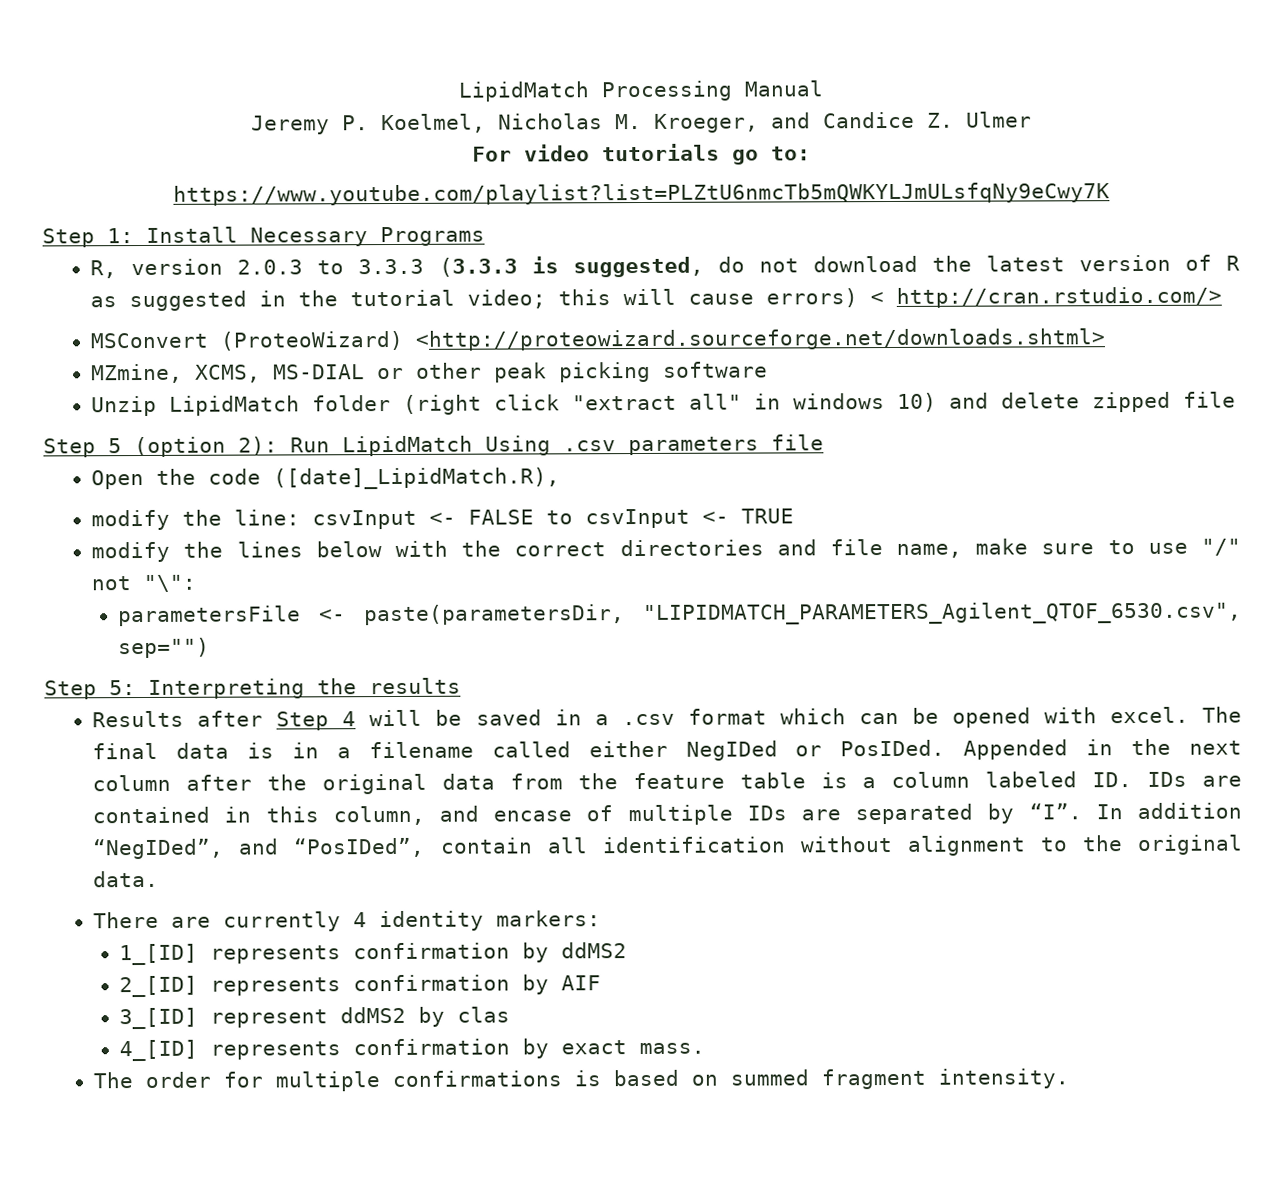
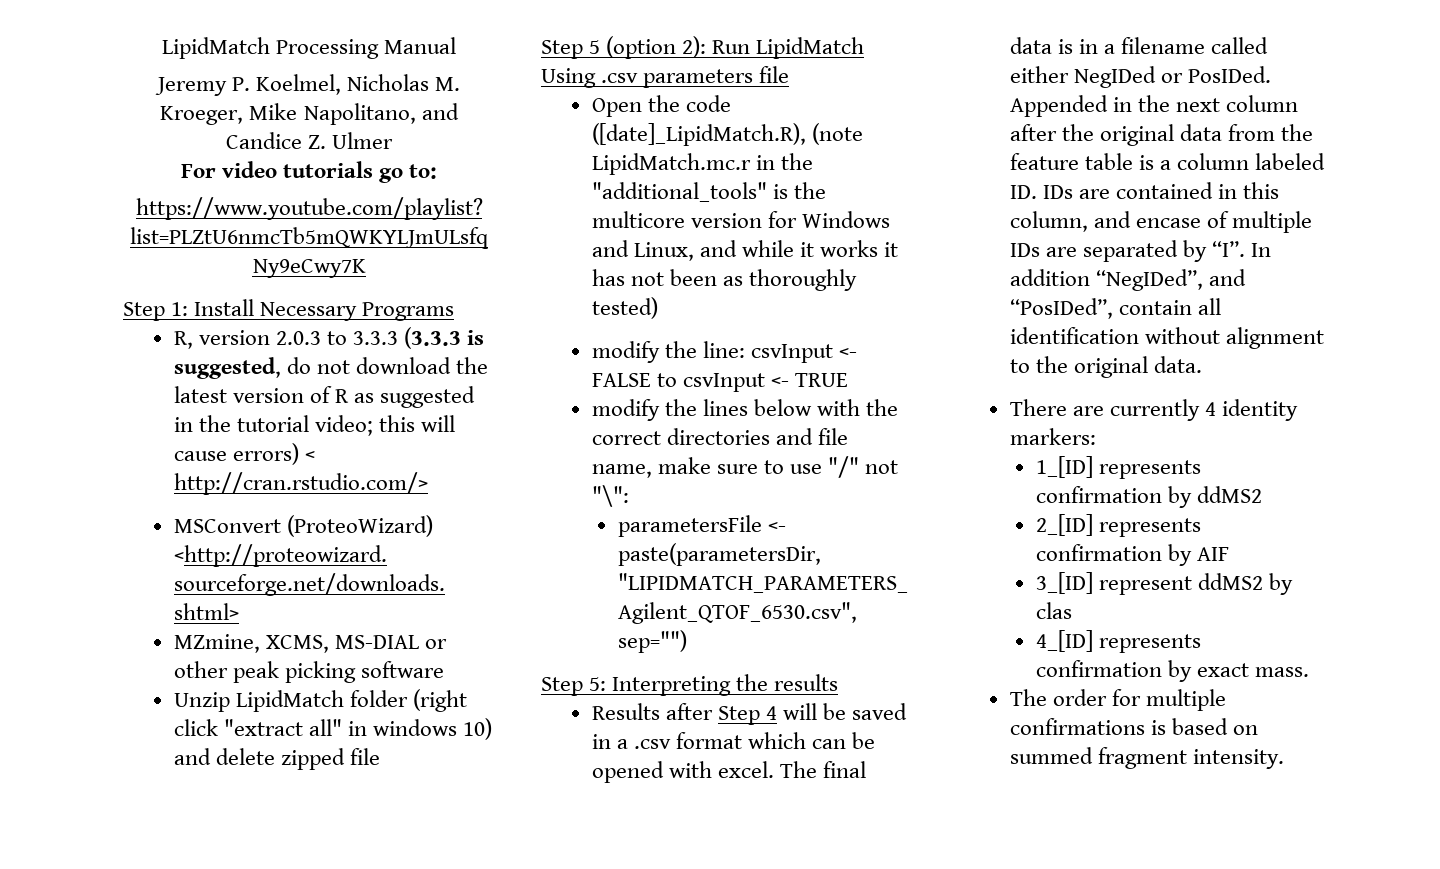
- Jeremy P. Koelmel, Nicholas M. Kroeger, and Candice Z. Ulmer
+ Jeremy P. Koelmel, Nicholas M. Kroeger, Mike Napolitano, and Candice Z. Ulmer
- Open the code ([date]_LipidMatch.R),
+ Open the code ([date]_LipidMatch.R), (note LipidMatch.mc.r in the "additional_tools" is the multicore version for Windows and Linux, and while it works it has not been as thoroughly tested)

